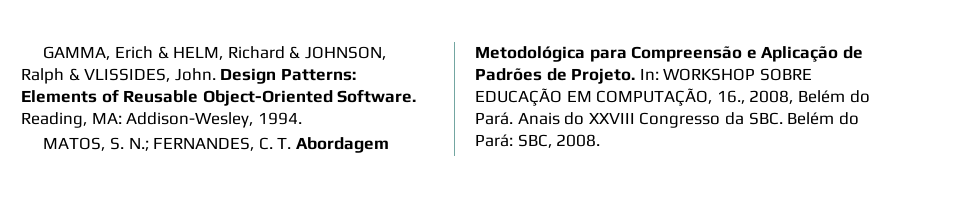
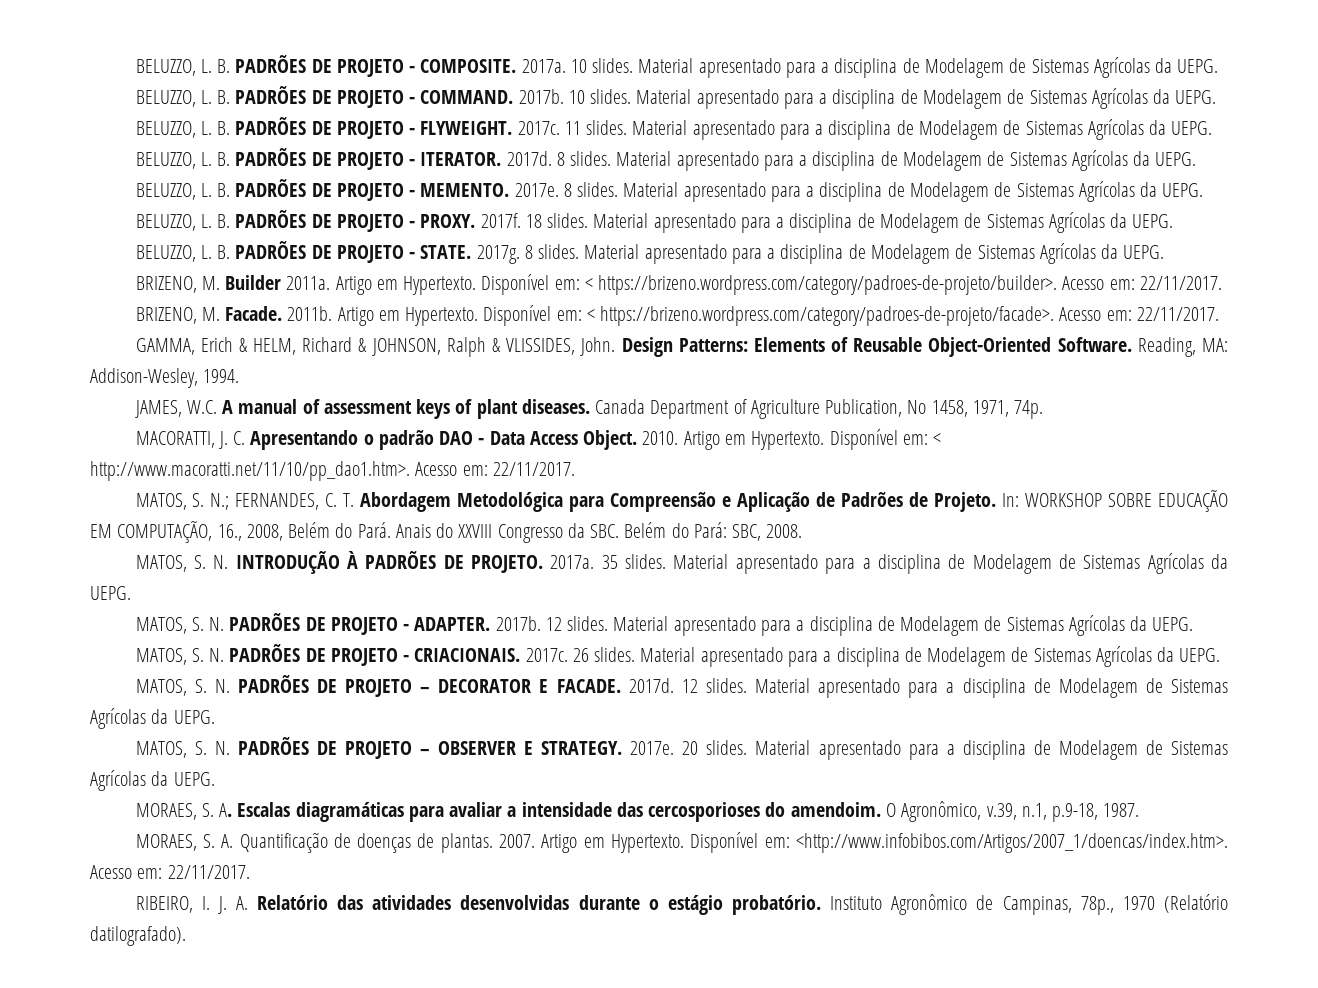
+ BELUZZO, L. B. PADRÕES DE PROJETO - COMPOSITE. 2017a. 10 slides. Material apresentado para a disciplina de Modelagem de Sistemas Agrícolas da UEPG.
+ BELUZZO, L. B. PADRÕES DE PROJETO - COMMAND. 2017b. 10 slides. Material apresentado para a disciplina de Modelagem de Sistemas Agrícolas da UEPG.
+ BELUZZO, L. B. PADRÕES DE PROJETO - FLYWEIGHT. 2017c. 11 slides. Material apresentado para a disciplina de Modelagem de Sistemas Agrícolas da UEPG.
+ BELUZZO, L. B. PADRÕES DE PROJETO - ITERATOR. 2017d. 8 slides. Material apresentado para a disciplina de Modelagem de Sistemas Agrícolas da UEPG.
+ BELUZZO, L. B. PADRÕES DE PROJETO - MEMENTO. 2017e. 8 slides. Material apresentado para a disciplina de Modelagem de Sistemas Agrícolas da UEPG.
+ BELUZZO, L. B. PADRÕES DE PROJETO - PROXY. 2017f. 18 slides. Material apresentado para a disciplina de Modelagem de Sistemas Agrícolas da UEPG.
+ BELUZZO, L. B. PADRÕES DE PROJETO - STATE. 2017g. 8 slides. Material apresentado para a disciplina de Modelagem de Sistemas Agrícolas da UEPG.
+ BRIZENO, M. Builder 2011a. Artigo em Hypertexto. Disponível em: < https://brizeno.wordpress.com/category/padroes-de-projeto/builder>. Acesso em: 22/11/2017.
+ BRIZENO, M. Facade. 2011b. Artigo em Hypertexto. Disponível em: < https://brizeno.wordpress.com/category/padroes-de-projeto/facade>. Acesso em: 22/11/2017.
+ JAMES, W.C. A manual of assessment keys of plant diseases. Canada Department of Agriculture Publication, No 1458, 1971, 74p.
+ MACORATTI, J. C. Apresentando o padrão DAO - Data Access Object. 2010. Artigo em Hypertexto. Disponível em: < http://www.macoratti.net/11/10/pp_dao1.htm>. Acesso em: 22/11/2017.
+ MATOS, S. N. INTRODUÇÃO À PADRÕES DE PROJETO. 2017a. 35 slides. Material apresentado para a disciplina de Modelagem de Sistemas Agrícolas da UEPG.
+ MATOS, S. N. PADRÕES DE PROJETO - ADAPTER. 2017b. 12 slides. Material apresentado para a disciplina de Modelagem de Sistemas Agrícolas da UEPG.
+ MATOS, S. N. PADRÕES DE PROJETO - CRIACIONAIS. 2017c. 26 slides. Material apresentado para a disciplina de Modelagem de Sistemas Agrícolas da UEPG.
+ MATOS, S. N. PADRÕES DE PROJETO – DECORATOR E FACADE. 2017d. 12 slides. Material apresentado para a disciplina de Modelagem de Sistemas Agrícolas da UEPG.
+ MATOS, S. N. PADRÕES DE PROJETO – OBSERVER E STRATEGY. 2017e. 20 slides. Material apresentado para a disciplina de Modelagem de Sistemas Agrícolas da UEPG.
+ MORAES, S. A. Escalas diagramáticas para avaliar a intensidade das cercosporioses do amendoim. O Agronômico, v.39, n.1, p.9-18, 1987.
+ MORAES, S. A. Quantificação de doenças de plantas. 2007. Artigo em Hypertexto. Disponível em: <http://www.infobibos.com/Artigos/2007_1/doencas/index.htm>. Acesso em: 22/11/2017.
+ RIBEIRO, I. J. A. Relatório das atividades desenvolvidas durante o estágio probatório. Instituto Agronômico de Campinas, 78p., 1970 (Relatório datilografado).

